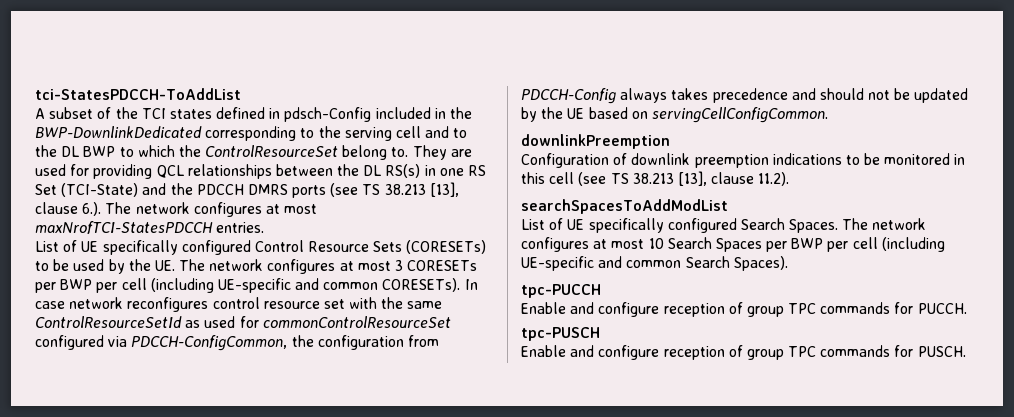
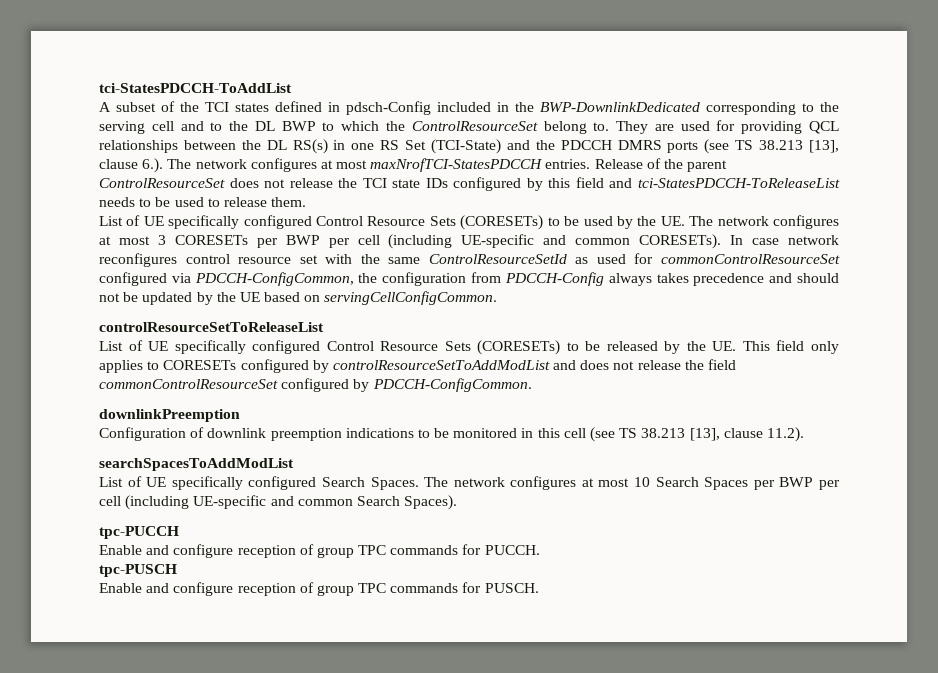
+ Release of the parent ControlResourceSet does not release the TCI state IDs configured by this field and tci-StatesPDCCH-ToReleaseList needs to be used to release them.
+ controlResourceSetToReleaseList
+ List of UE specifically configured Control Resource Sets (CORESETs) to be released by the UE. This field only applies to CORESETs configured by controlResourceSetToAddModList and does not release the field commonControlResourceSet configured by PDCCH-ConfigCommon.

